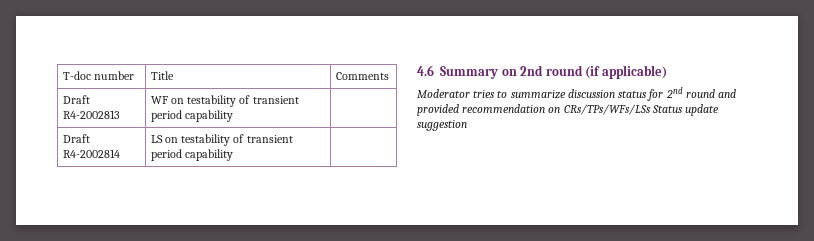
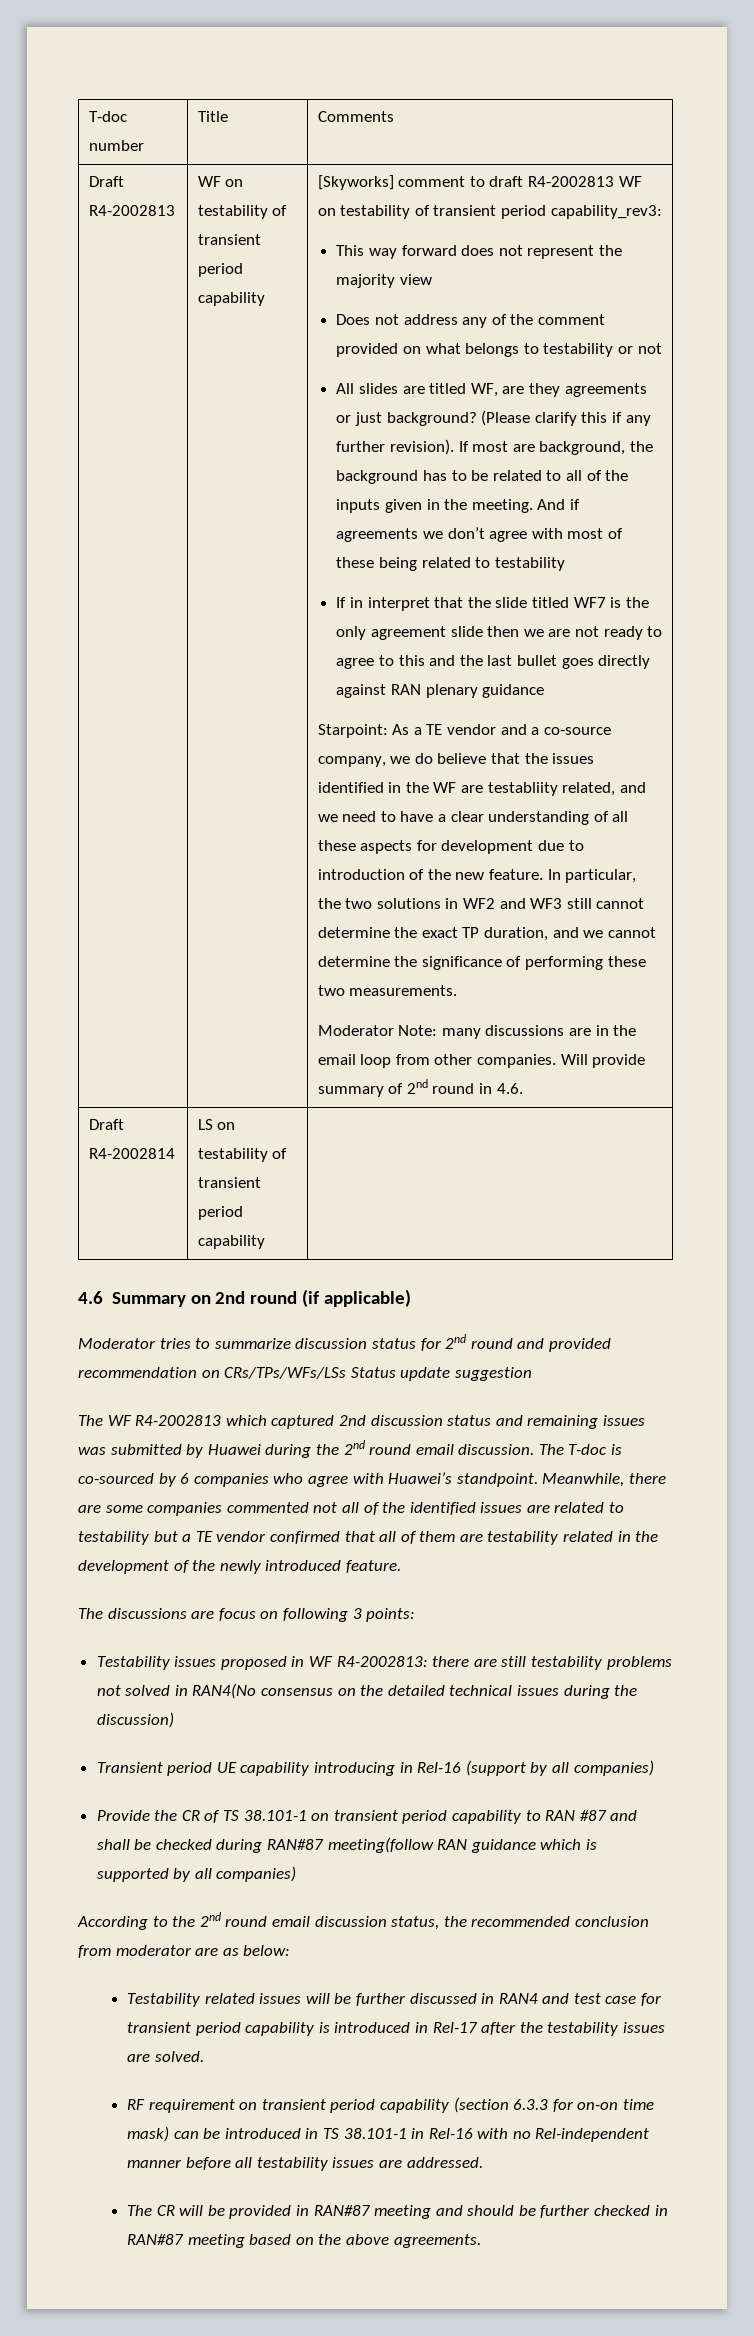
+ [Skyworks] comment to draft R4-2002813 WF on testability of transient period capability_rev3:
+ This way forward does not represent the majority view
+ Does not address any of the comment provided on what belongs to testability or not
+ All slides are titled WF, are they agreements or just background? (Please clarify this if any further revision). If most are background, the background has to be related to all of the inputs given in the meeting. And if agreements we don’t agree with most of these being related to testability
+ If in interpret that the slide titled WF7 is the only agreement slide then we are not ready to agree to this and the last bullet goes directly against RAN plenary guidance
+ Starpoint: As a TE vendor and a co-source company, we do believe that the issues identified in the WF are testabliity related, and we need to have a clear understanding of all these aspects for development due to introduction of the new feature. In particular, the two solutions in WF2 and WF3 still cannot determine the exact TP duration, and we cannot determine the significance of performing these two measurements.
+ Moderator Note: many discussions are in the email loop from other companies. Will provide summary of 2nd round in 4.6.
+ The WF R4-2002813 which captured 2nd discussion status and remaining issues was submitted by Huawei during the 2nd round email discussion. The T-doc is co-sourced by 6 companies who agree with Huawei’s standpoint. Meanwhile, there are some companies commented not all of the identified issues are related to testability but a TE vendor confirmed that all of them are testability related in the development of the newly introduced feature.
+ The discussions are focus on following 3 points:
+ Testability issues proposed in WF R4-2002813: there are still testability problems not solved in RAN4(No consensus on the detailed technical issues during the discussion)
+ Transient period UE capability introducing in Rel-16 (support by all companies)
+ Provide the CR of TS 38.101-1 on transient period capability to RAN #87 and shall be checked during RAN#87 meeting(follow RAN guidance which is supported by all companies)
+ According to the 2nd round email discussion status, the recommended conclusion from moderator are as below:
+ Testability related issues will be further discussed in RAN4 and test case for transient period capability is introduced in Rel-17 after the testability issues are solved.
+ RF requirement on transient period capability (section 6.3.3 for on-on time mask) can be introduced in TS 38.101-1 in Rel-16 with no Rel-independent manner before all testability issues are addressed.
+ The CR will be provided in RAN#87 meeting and should be further checked in RAN#87 meeting based on the above agreements.

